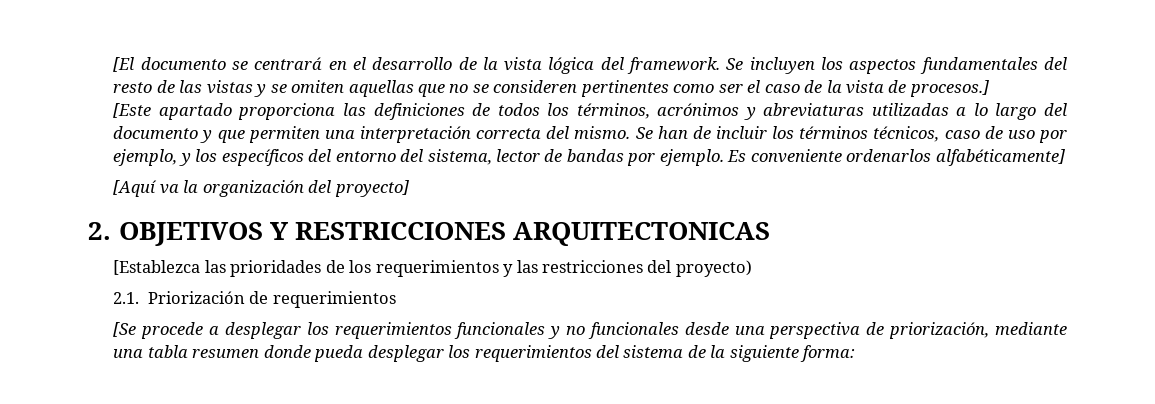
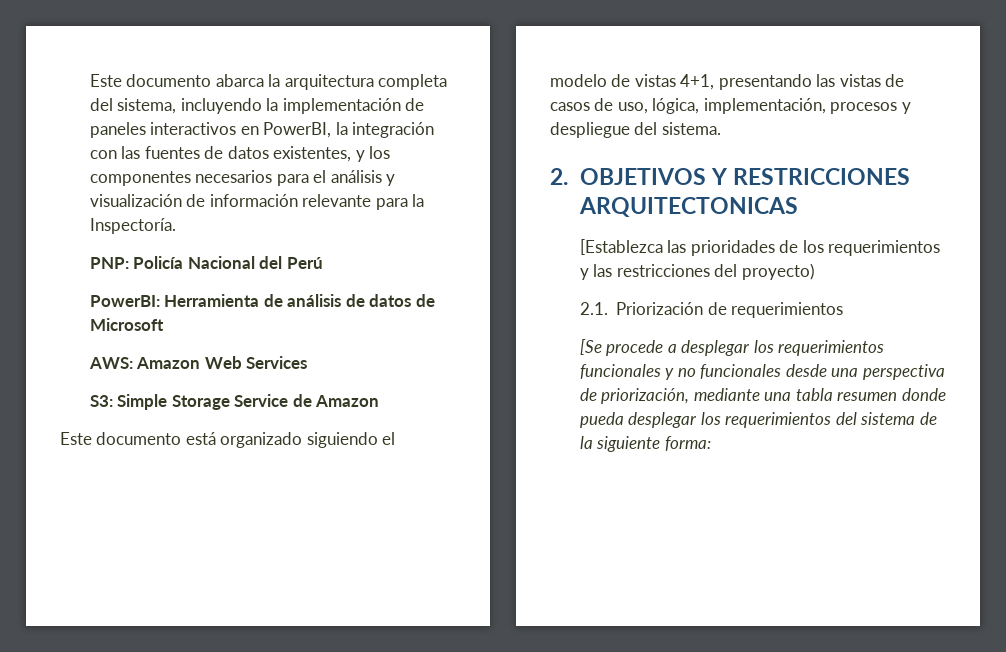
- [El documento se centrará en el desarrollo de la vista lógica del framework. Se incluyen los aspectos fundamentales del resto de las vistas y se omiten aquellas que no se consideren pertinentes como ser el caso de la vista de procesos.]
- [Este apartado proporciona las definiciones de todos los términos, acrónimos y abreviaturas utilizadas a lo largo del documento y que permiten una interpretación correcta del mismo. Se han de incluir los términos técnicos, caso de uso por ejemplo, y los específicos del entorno del sistema, lector de bandas por ejemplo. Es conveniente ordenarlos alfabéticamente]
- [Aquí va la organización del proyecto]
+ Este documento abarca la arquitectura completa del sistema, incluyendo la implementación de paneles interactivos en PowerBI, la integración con las fuentes de datos existentes, y los componentes necesarios para el análisis y visualización de información relevante para la Inspectoría.
+ PNP: Policía Nacional del Perú
+ PowerBI: Herramienta de análisis de datos de Microsoft
+ AWS: Amazon Web Services
+ S3: Simple Storage Service de Amazon
+ Este documento está organizado siguiendo el modelo de vistas 4+1, presentando las vistas de casos de uso, lógica, implementación, procesos y despliegue del sistema.

